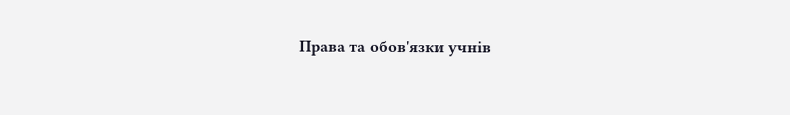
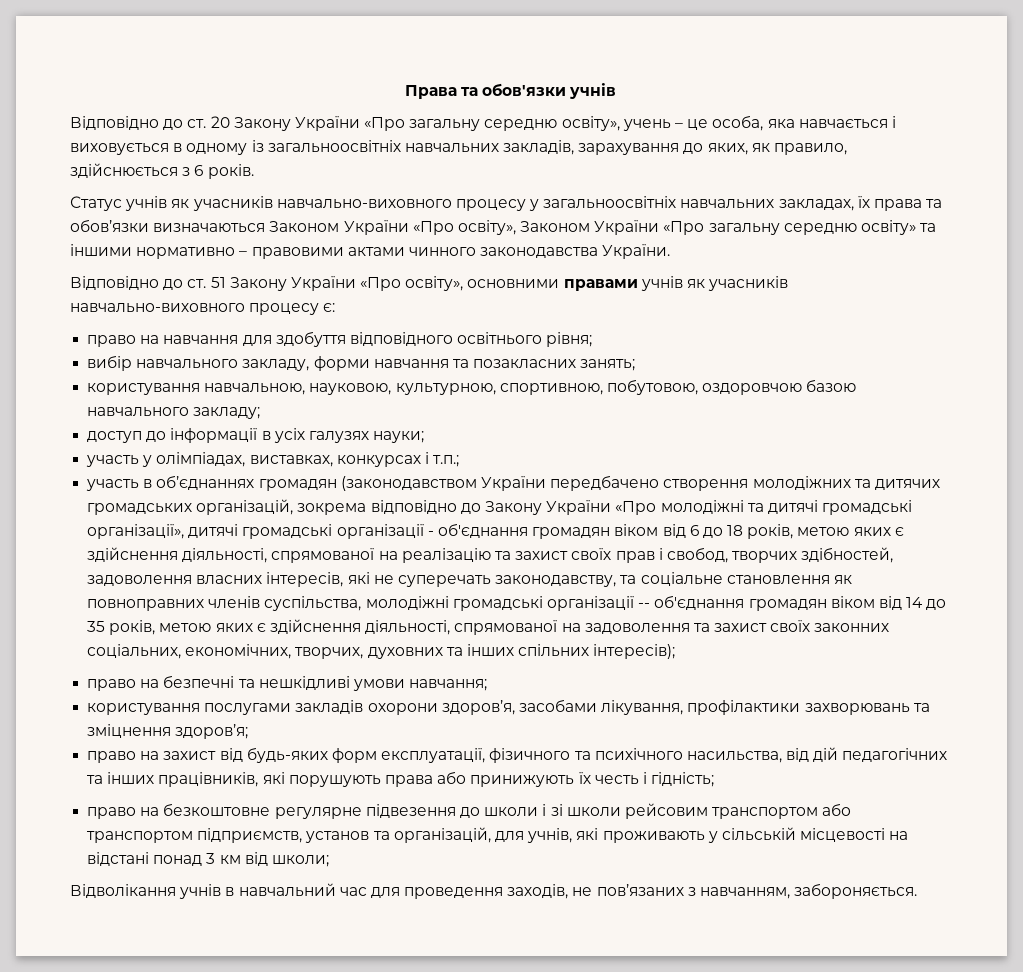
+ Відповідно до ст. 20 Закону України «Про загальну середню освіту», учень – це особа, яка навчається і виховується в одному із загальноосвітніх навчальних закладів, зарахування до яких, як правило, здійснюється з 6 років.
+ Статус учнів як учасників навчально-виховного процесу у загальноосвітніх навчальних закладах, їх права та обов’язки визначаються Законом України «Про освіту», Законом України «Про загальну середню освіту» та іншими нормативно – правовими актами чинного законодавства України.
+ Відповідно до ст. 51 Закону України «Про освіту», основними правами учнів як учасників навчально-виховного процесу є:
+ право на навчання для здобуття відповідного освітнього рівня;
+ вибір навчального закладу, форми навчання та позакласних занять;
+ користування навчальною, науковою, культурною, спортивною, побутовою, оздоровчою базою навчального закладу;
+ доступ до інформації в усіх галузях науки;
+ участь у олімпіадах, виставках, конкурсах і т.п.;
+ участь в об’єднаннях громадян (законодавством України передбачено створення молодіжних та дитячих громадських організацій, зокрема відповідно до Закону України «Про молодіжні та дитячі громадські організації», дитячі громадські організації - об'єднання громадян віком від 6 до 18 років, метою яких є здійснення діяльності, спрямованої на реалізацію та захист своїх прав і свобод, творчих здібностей, задоволення власних інтересів, які не суперечать законодавству, та соціальне становлення як повноправних членів суспільства, молодіжні громадські організації -- об'єднання громадян віком від 14 до 35 років, метою яких є здійснення діяльності, спрямованої на задоволення та захист своїх законних соціальних, економічних, творчих, духовних та інших спільних інтересів);
+ право на безпечні та нешкідливі умови навчання;
+ користування послугами закладів охорони здоров’я, засобами лікування, профілактики захворювань та зміцнення здоров’я;
+ право на захист від будь-яких форм експлуатації, фізичного та психічного насильства, від дій педагогічних та інших працівників, які порушують права або принижують їх честь і гідність;
+ право на безкоштовне регулярне підвезення до школи і зі школи рейсовим транспортом або транспортом підприємств, установ та організацій, для учнів, які проживають у сільській місцевості на відстані понад 3 км від школи;
+ Відволікання учнів в навчальний час для проведення заходів, не пов’язаних з навчанням, забороняється.

